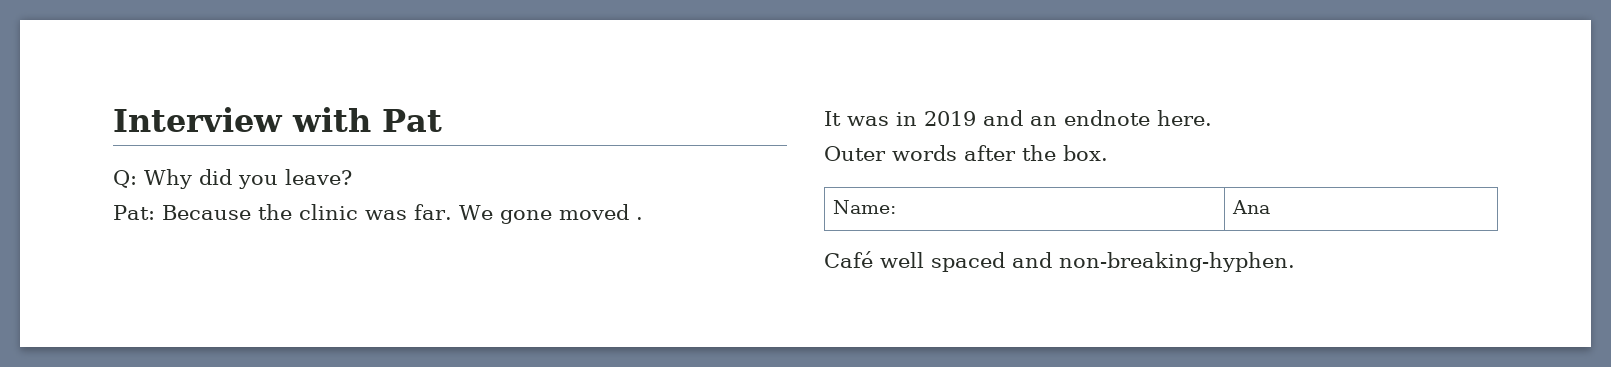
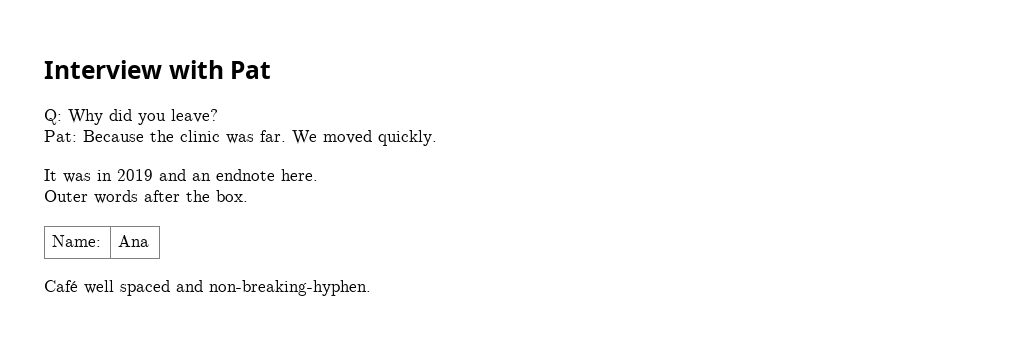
- We gone moved .
+ We moved quickly.

